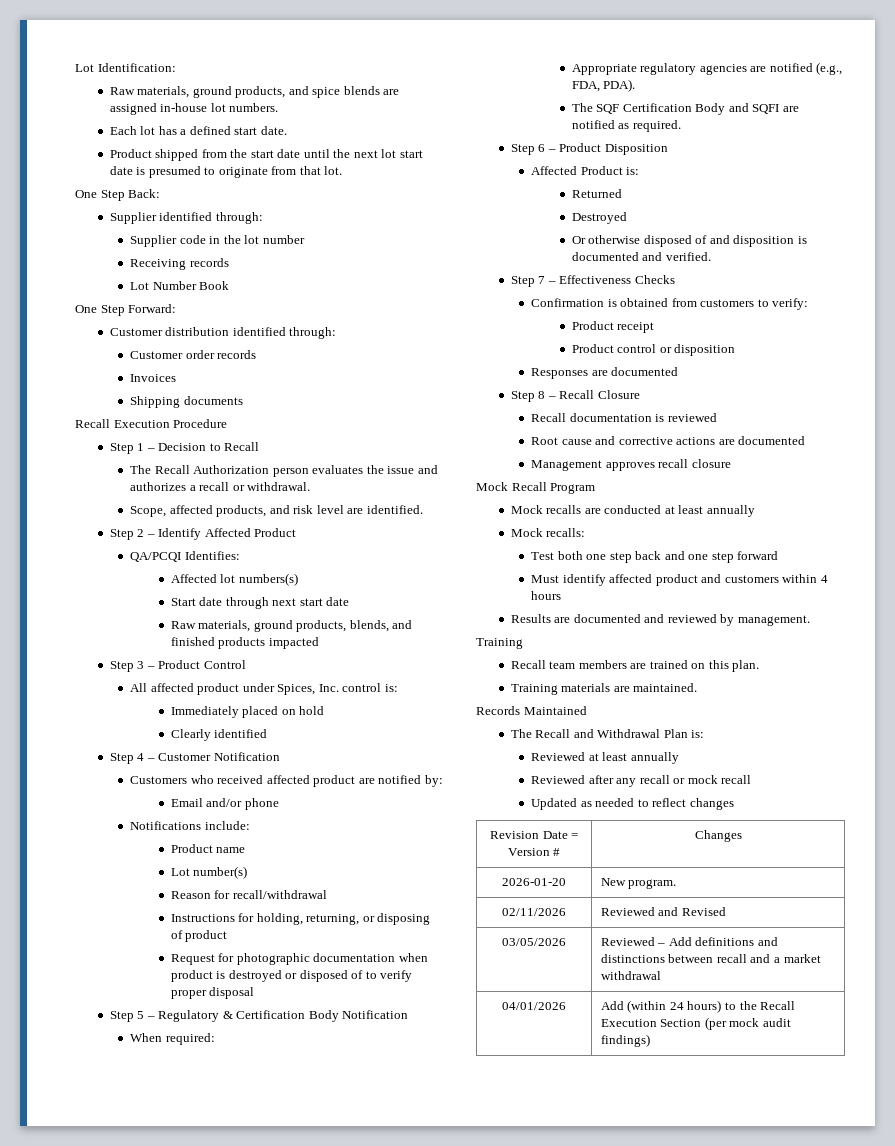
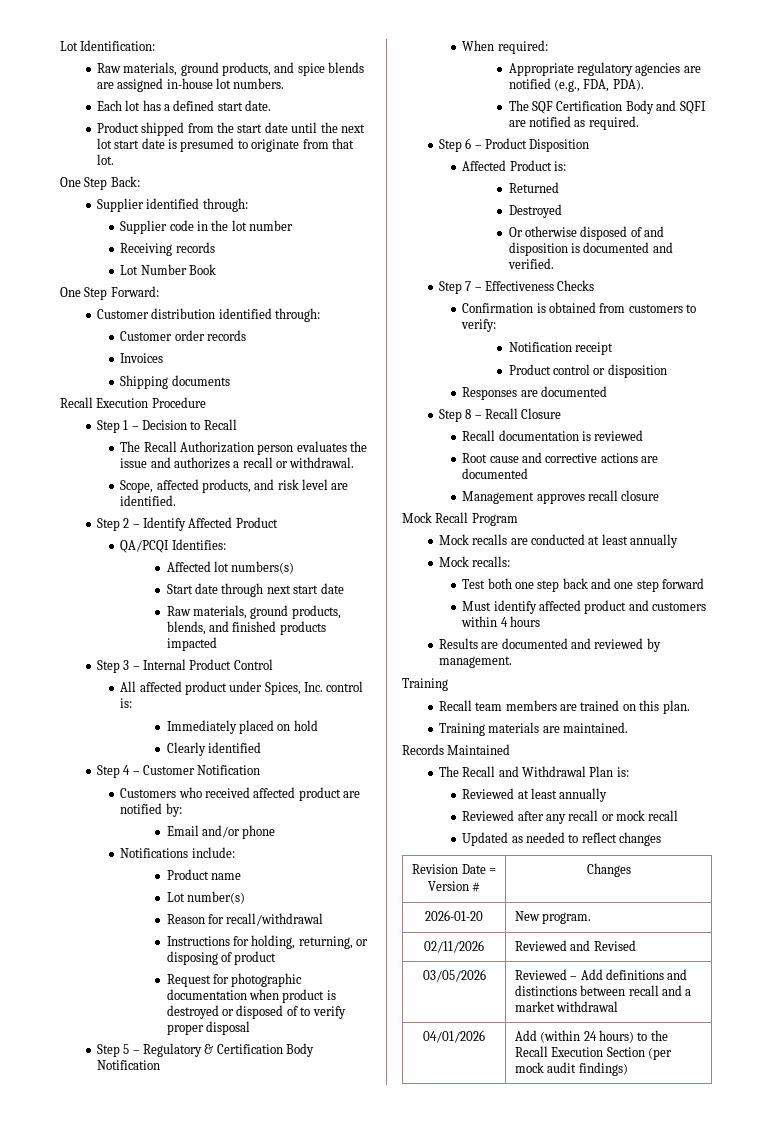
- Step 3 – Product Control
+ Step 3 – Internal Product Control
- Product receipt
+ Notification receipt

